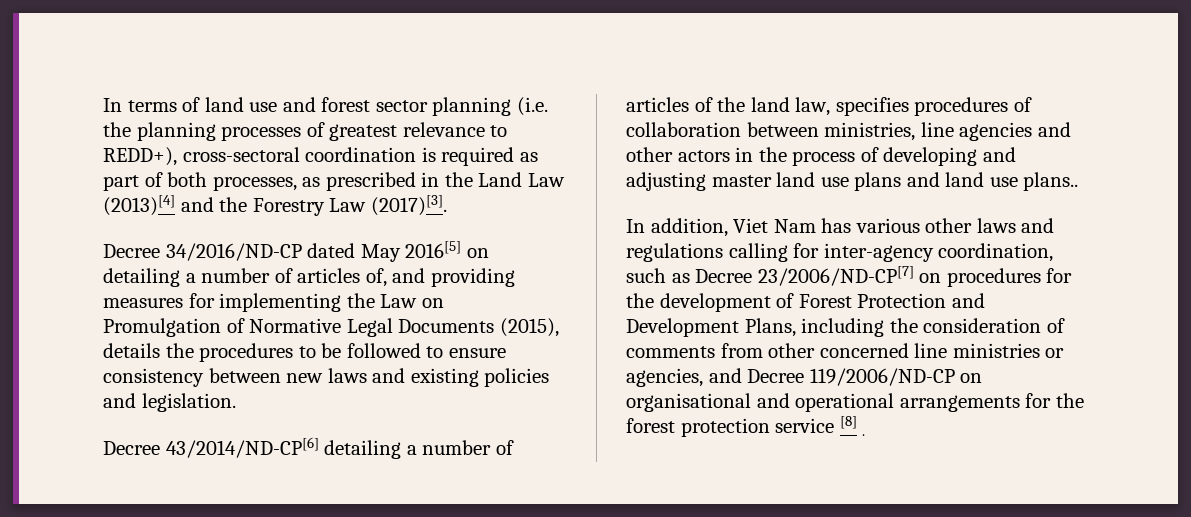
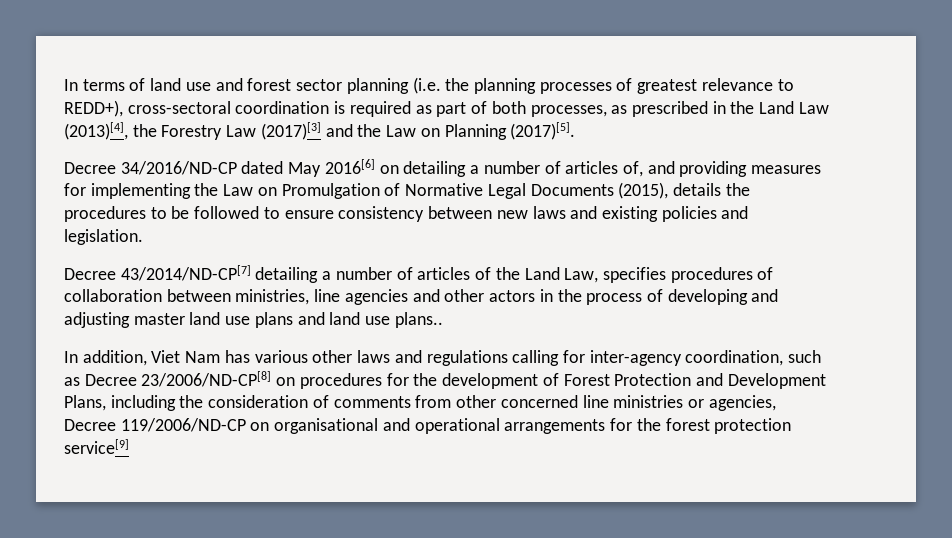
- In terms of land use and forest sector planning (i.e. the planning processes of greatest relevance to REDD+), cross-sectoral coordination is required as part of both processes, as prescribed in the Land Law (2013)[4] and the Forestry Law (2017)[3].
+ In terms of land use and forest sector planning (i.e. the planning processes of greatest relevance to REDD+), cross-sectoral coordination is required as part of both processes, as prescribed in the Land Law (2013)[4], the Forestry Law (2017)[3] and the Law on Planning (2017)[5].
- Decree 34/2016/ND-CP dated May 2016[5] on detailing a number of articles of, and providing measures for implementing the Law on Promulgation of Normative Legal Documents (2015), details the procedures to be followed to ensure consistency between new laws and existing policies and legislation.
+ Decree 34/2016/ND-CP dated May 2016[6] on detailing a number of articles of, and providing measures for implementing the Law on Promulgation of Normative Legal Documents (2015), details the procedures to be followed to ensure consistency between new laws and existing policies and legislation.
- Decree 43/2014/ND-CP[6] detailing a number of articles of the land law, specifies procedures of collaboration between ministries, line agencies and other actors in the process of developing and adjusting master land use plans and land use plans..
+ Decree 43/2014/ND-CP[7] detailing a number of articles of the Land Law, specifies procedures of collaboration between ministries, line agencies and other actors in the process of developing and adjusting master land use plans and land use plans..
- In addition, Viet Nam has various other laws and regulations calling for inter-agency coordination, such as Decree 23/2006/ND-CP[7] on procedures for the development of Forest Protection and Development Plans, including the consideration of comments from other concerned line ministries or agencies, and Decree 119/2006/ND-CP on organisational and operational arrangements for the forest protection service [8] .
+ In addition, Viet Nam has various other laws and regulations calling for inter-agency coordination, such as Decree 23/2006/ND-CP[8] on procedures for the development of Forest Protection and Development Plans, including the consideration of comments from other concerned line ministries or agencies, Decree 119/2006/ND-CP on organisational and operational arrangements for the forest protection service[9]

